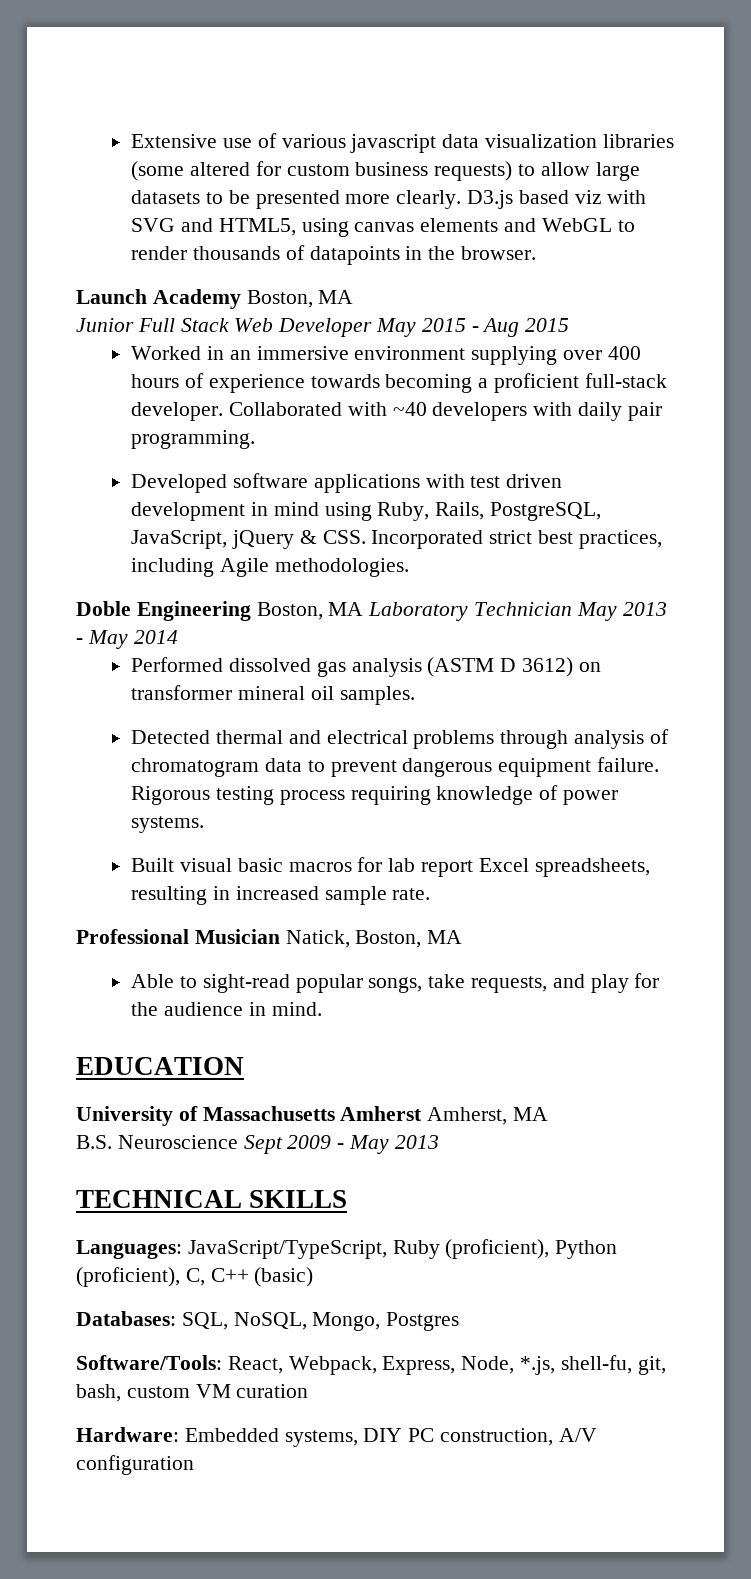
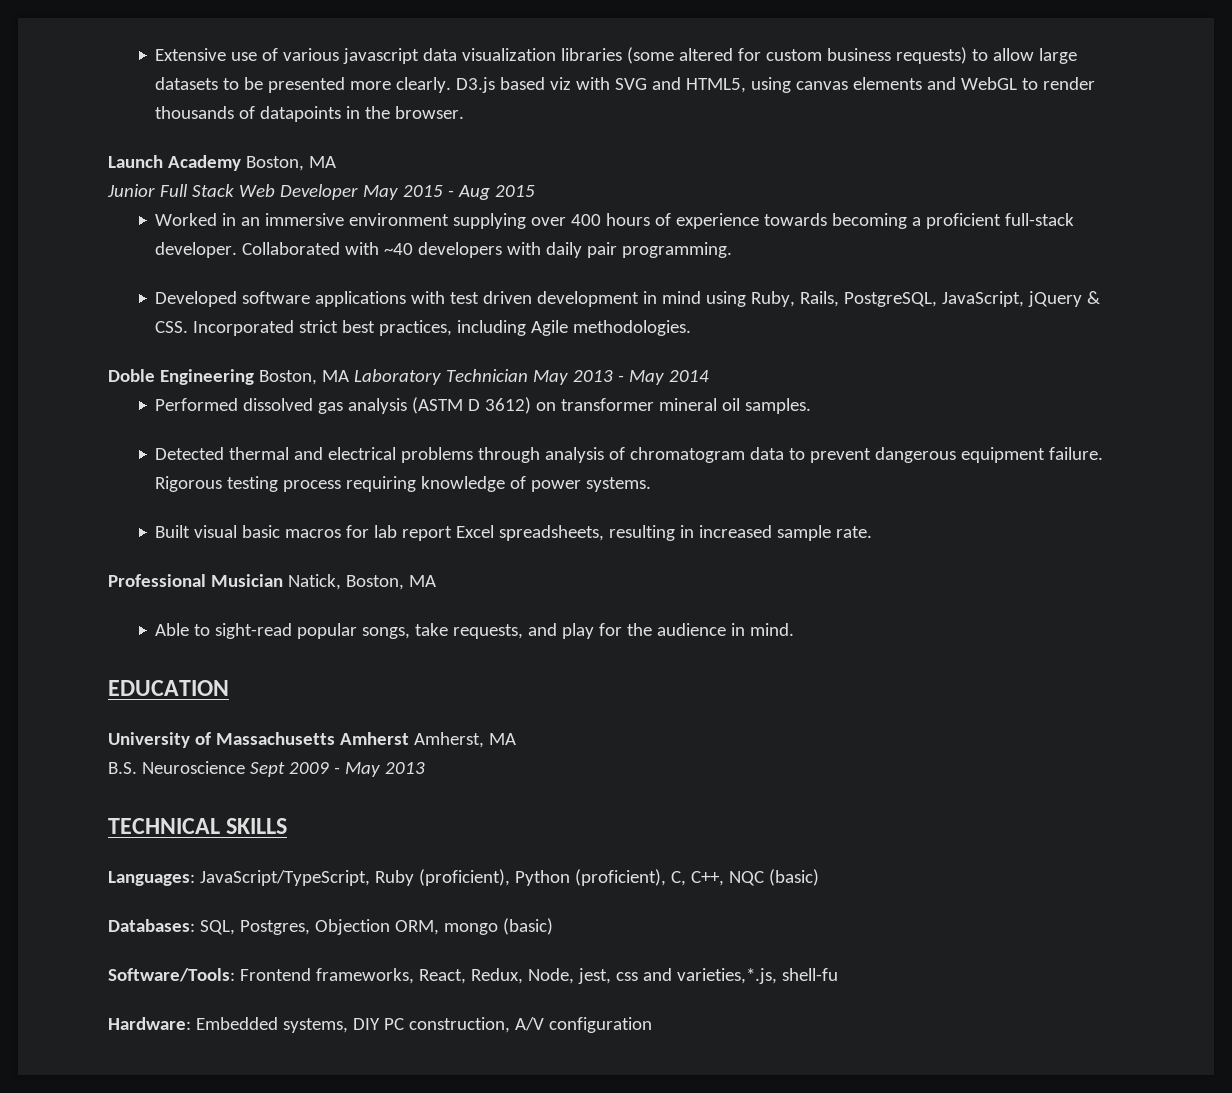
- Languages: JavaScript/TypeScript, Ruby (proficient), Python (proficient), C, C++ (basic)
+ Languages: JavaScript/TypeScript, Ruby (proficient), Python (proficient), C, C++, NQC (basic)
- Databases: SQL, NoSQL, Mongo, Postgres
- Software/Tools: React, Webpack, Express, Node, *.js, shell-fu, git, bash, custom VM curation
+ Databases: SQL, Postgres, Objection ORM, mongo (basic)
+ Software/Tools: Frontend frameworks, React, Redux, Node, jest, css and varieties,*.js, shell-fu

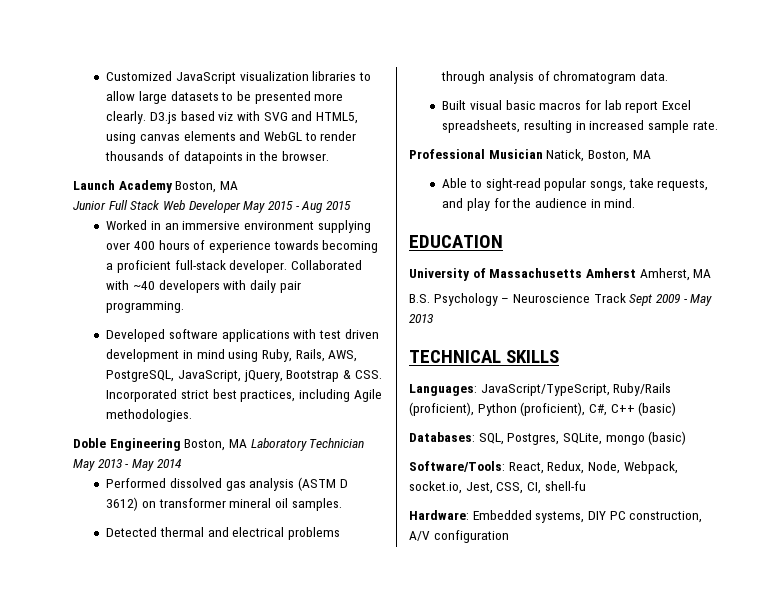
- Extensive use of various javascript data visualization libraries (some altered for custom business requests) to allow large datasets to be presented more clearly.
+ Customized JavaScript visualization libraries to allow large datasets to be presented more clearly.
- Developed software applications with test driven development in mind using Ruby, Rails, PostgreSQL, JavaScript, jQuery & CSS. Incorporated strict best practices, including Agile methodologies.
+ Developed software applications with test driven development in mind using Ruby, Rails, AWS, PostgreSQL, JavaScript, jQuery, Bootstrap & CSS. Incorporated strict best practices, including Agile methodologies.
- Detected thermal and electrical problems through analysis of chromatogram data to prevent dangerous equipment failure. Rigorous testing process requiring knowledge of power systems.
+ Detected thermal and electrical problems through analysis of chromatogram data.
- B.S. Neuroscience Sept 2009 - May 2013
+ B.S. Psychology – Neuroscience Track Sept 2009 - May 2013
- Languages: JavaScript/TypeScript, Ruby (proficient), Python (proficient), C, C++, NQC (basic)
+ Languages: JavaScript/TypeScript, Ruby/Rails (proficient), Python (proficient), C#, C++ (basic)
- Databases: SQL, Postgres, Objection ORM, mongo (basic)
+ Databases: SQL, Postgres, SQLite, mongo (basic)
- Software/Tools: Frontend frameworks, React, Redux, Node, jest, css and varieties,*.js, shell-fu
+ Software/Tools: React, Redux, Node, Webpack, socket.io, Jest, CSS, CI, shell-fu

